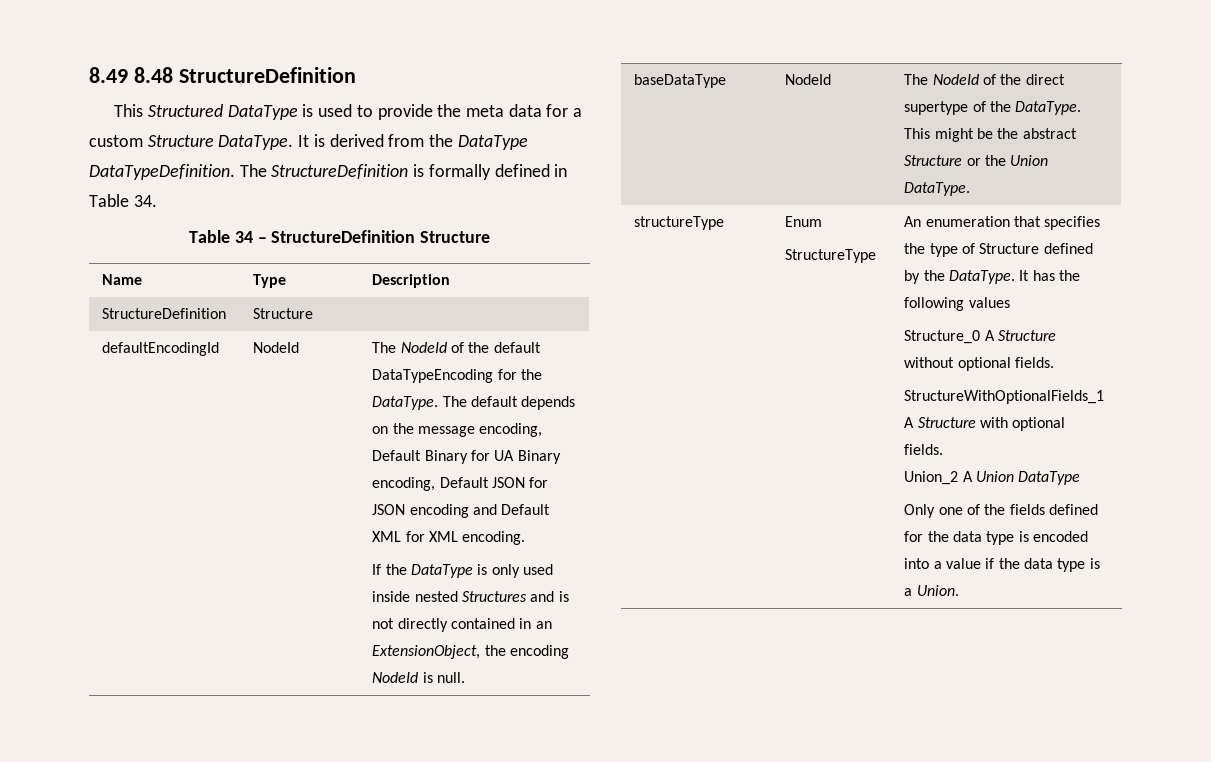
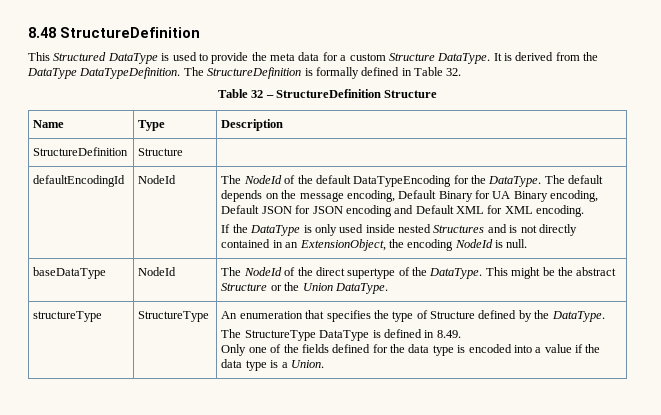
- 8.49 8.48 StructureDefinition
+ 8.48 StructureDefinition
- The StructureDefinition is formally defined in Table 34.
- Table 34 – StructureDefinition Structure
+ The StructureDefinition is formally defined in Table 32.
+ Table 32 – StructureDefinition Structure
- Enum
- An enumeration that specifies the type of Structure defined by the DataType. It has the following values
- Structure_0 A Structure without optional fields.
- StructureWithOptionalFields_1 A Structure with optional fields.
- Union_2 A Union DataType
+ An enumeration that specifies the type of Structure defined by the DataType.
+ The StructureType DataType is defined in 8.49.

